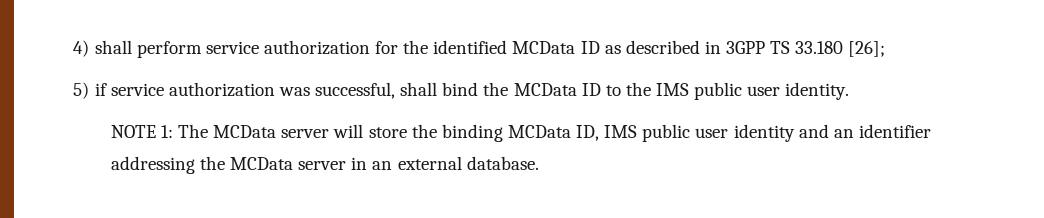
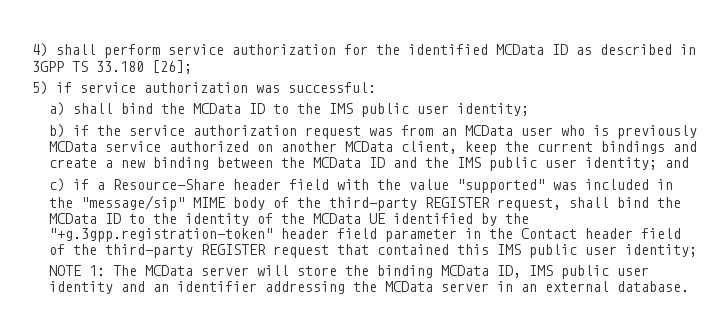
- 5) if service authorization was successful, shall bind the MCData ID to the IMS public user identity.
+ 5) if service authorization was successful:
+ a) shall bind the MCData ID to the IMS public user identity;
+ b) if the service authorization request was from an MCData user who is previously MCData service authorized on another MCData client, keep the current bindings and create a new binding between the MCData ID and the IMS public user identity; and
+ c) if a Resource-Share header field with the value "supported" was included in the "message/sip" MIME body of the third-party REGISTER request, shall bind the MCData ID to the identity of the MCData UE identified by the "+g.3gpp.registration-token" header field parameter in the Contact header field of the third-party REGISTER request that contained this IMS public user identity;

